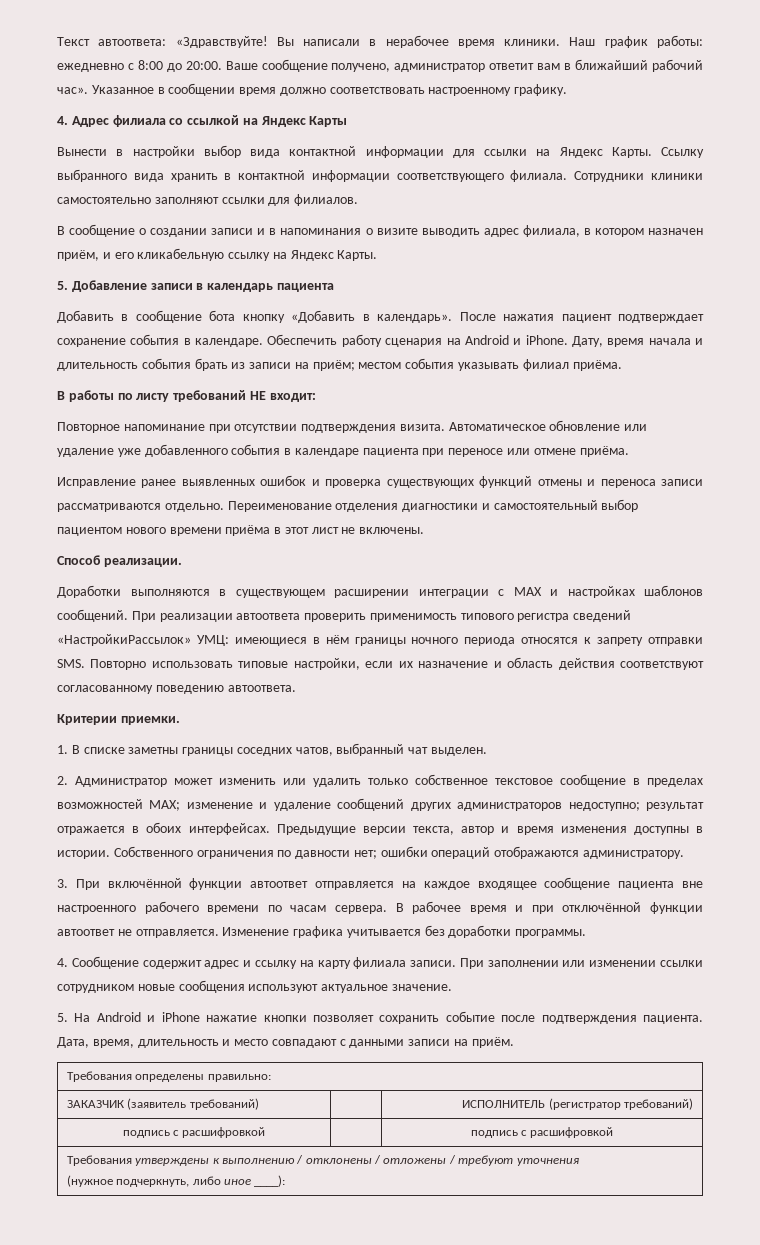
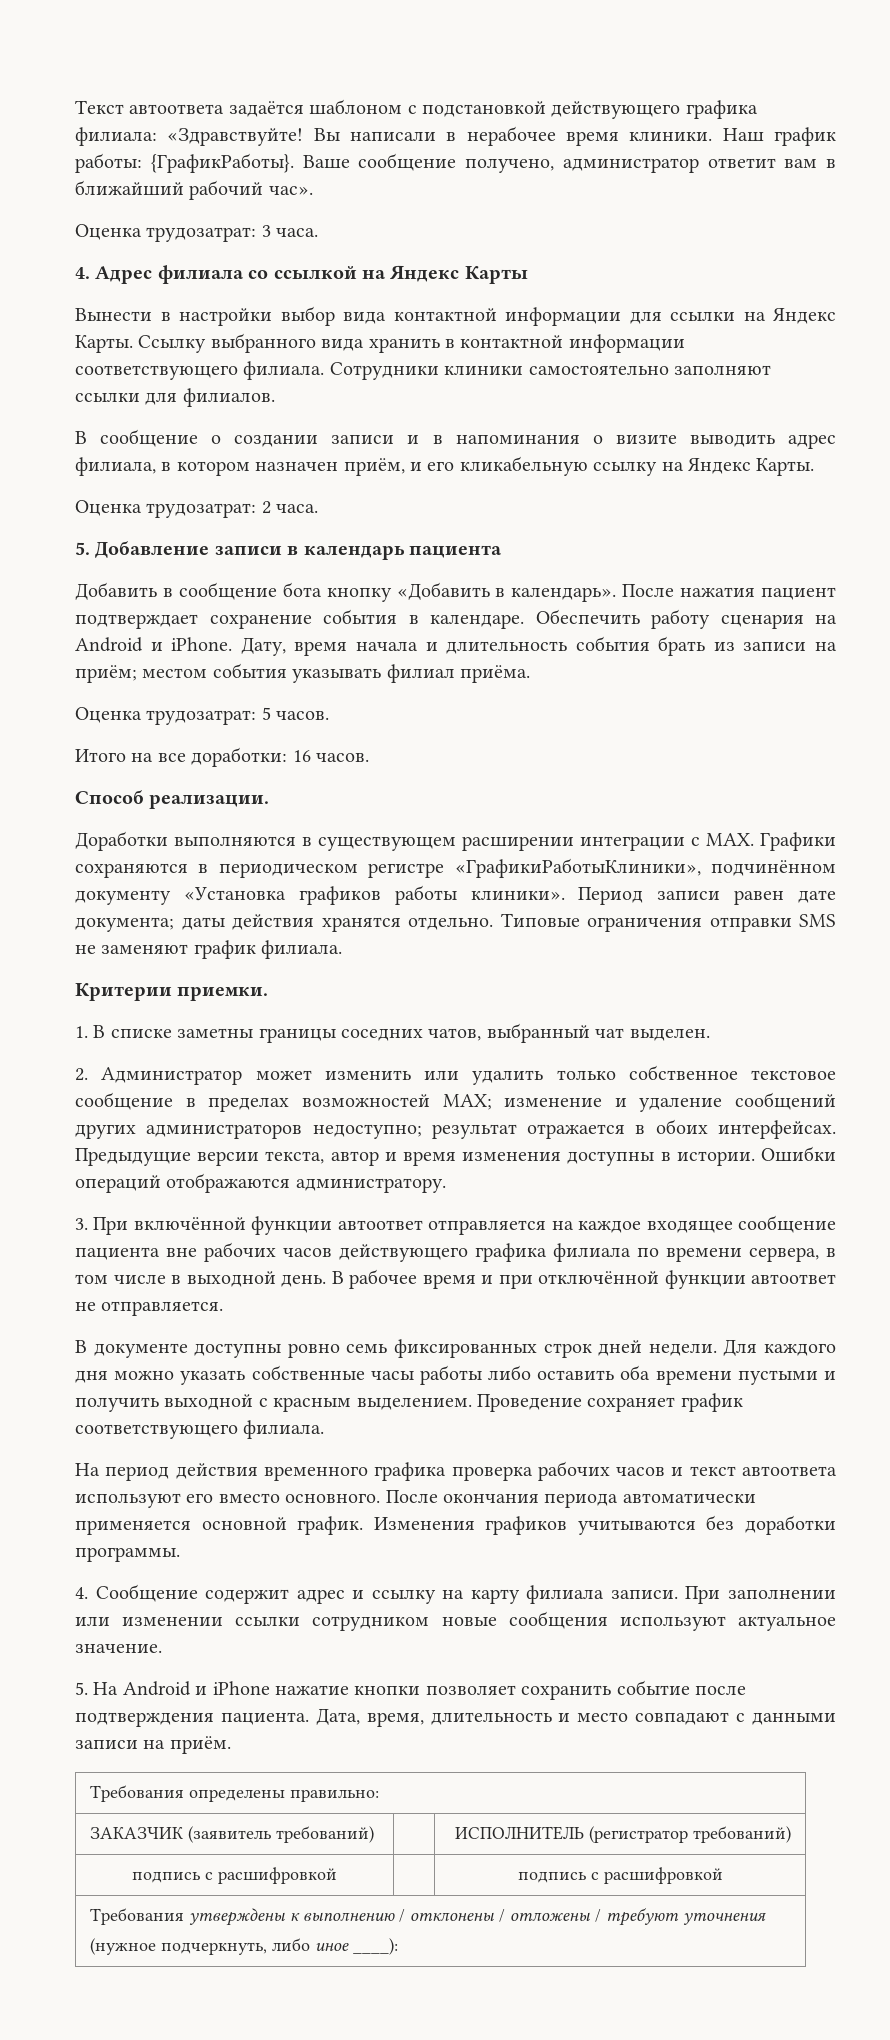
- Текст автоответа: «Здравствуйте!
+ Текст автоответа задаётся шаблоном с подстановкой действующего графика филиала: «Здравствуйте!
- Наш график работы: ежедневно с 8:00 до 20:00.
+ Наш график работы: {ГрафикРаботы}.
- Ваше сообщение получено, администратор ответит вам в ближайший рабочий час». Указанное в сообщении время должно соответствовать настроенному графику.
+ Ваше сообщение получено, администратор ответит вам в ближайший рабочий час».
+ Оценка трудозатрат: 3 часа.
+ Оценка трудозатрат: 2 часа.
- В работы по листу требований НЕ входит:
- Повторное напоминание при отсутствии подтверждения визита. Автоматическое обновление или удаление уже добавленного события в календаре пациента при переносе или отмене приёма.
- Исправление ранее выявленных ошибок и проверка существующих функций отмены и переноса записи рассматриваются отдельно. Переименование отделения диагностики и самостоятельный выбор пациентом нового времени приёма в этот лист не включены.
+ Оценка трудозатрат: 5 часов.
+ Итого на все доработки: 16 часов.
- Доработки выполняются в существующем расширении интеграции с MAX и настройках шаблонов сообщений. При реализации автоответа проверить применимость типового регистра сведений «НастройкиРассылок» УМЦ: имеющиеся в нём границы ночного периода относятся к запрету отправки SMS. Повторно использовать типовые настройки, если их назначение и область действия соответствуют согласованному поведению автоответа.
+ Доработки выполняются в существующем расширении интеграции с MAX. Графики сохраняются в периодическом регистре «ГрафикиРаботыКлиники», подчинённом документу «Установка графиков работы клиники». Период записи равен дате документа; даты действия хранятся отдельно. Типовые ограничения отправки SMS не заменяют график филиала.
- Собственного ограничения по давности нет; ошибки операций отображаются администратору.
+ Ошибки операций отображаются администратору.
- 3. При включённой функции автоответ отправляется на каждое входящее сообщение пациента вне настроенного рабочего времени по часам сервера.
+ 3. При включённой функции автоответ отправляется на каждое входящее сообщение пациента вне рабочих часов действующего графика филиала по времени сервера, в том числе в выходной день.
- В рабочее время и при отключённой функции автоответ не отправляется. Изменение графика учитывается без доработки программы.
+ В рабочее время и при отключённой функции автоответ не отправляется.
+ В документе доступны ровно семь фиксированных строк дней недели. Для каждого дня можно указать собственные часы работы либо оставить оба времени пустыми и получить выходной с красным выделением. Проведение сохраняет график соответствующего филиала.
+ На период действия временного графика проверка рабочих часов и текст автоответа используют его вместо основного. После окончания периода автоматически применяется основной график. Изменения графиков учитываются без доработки программы.

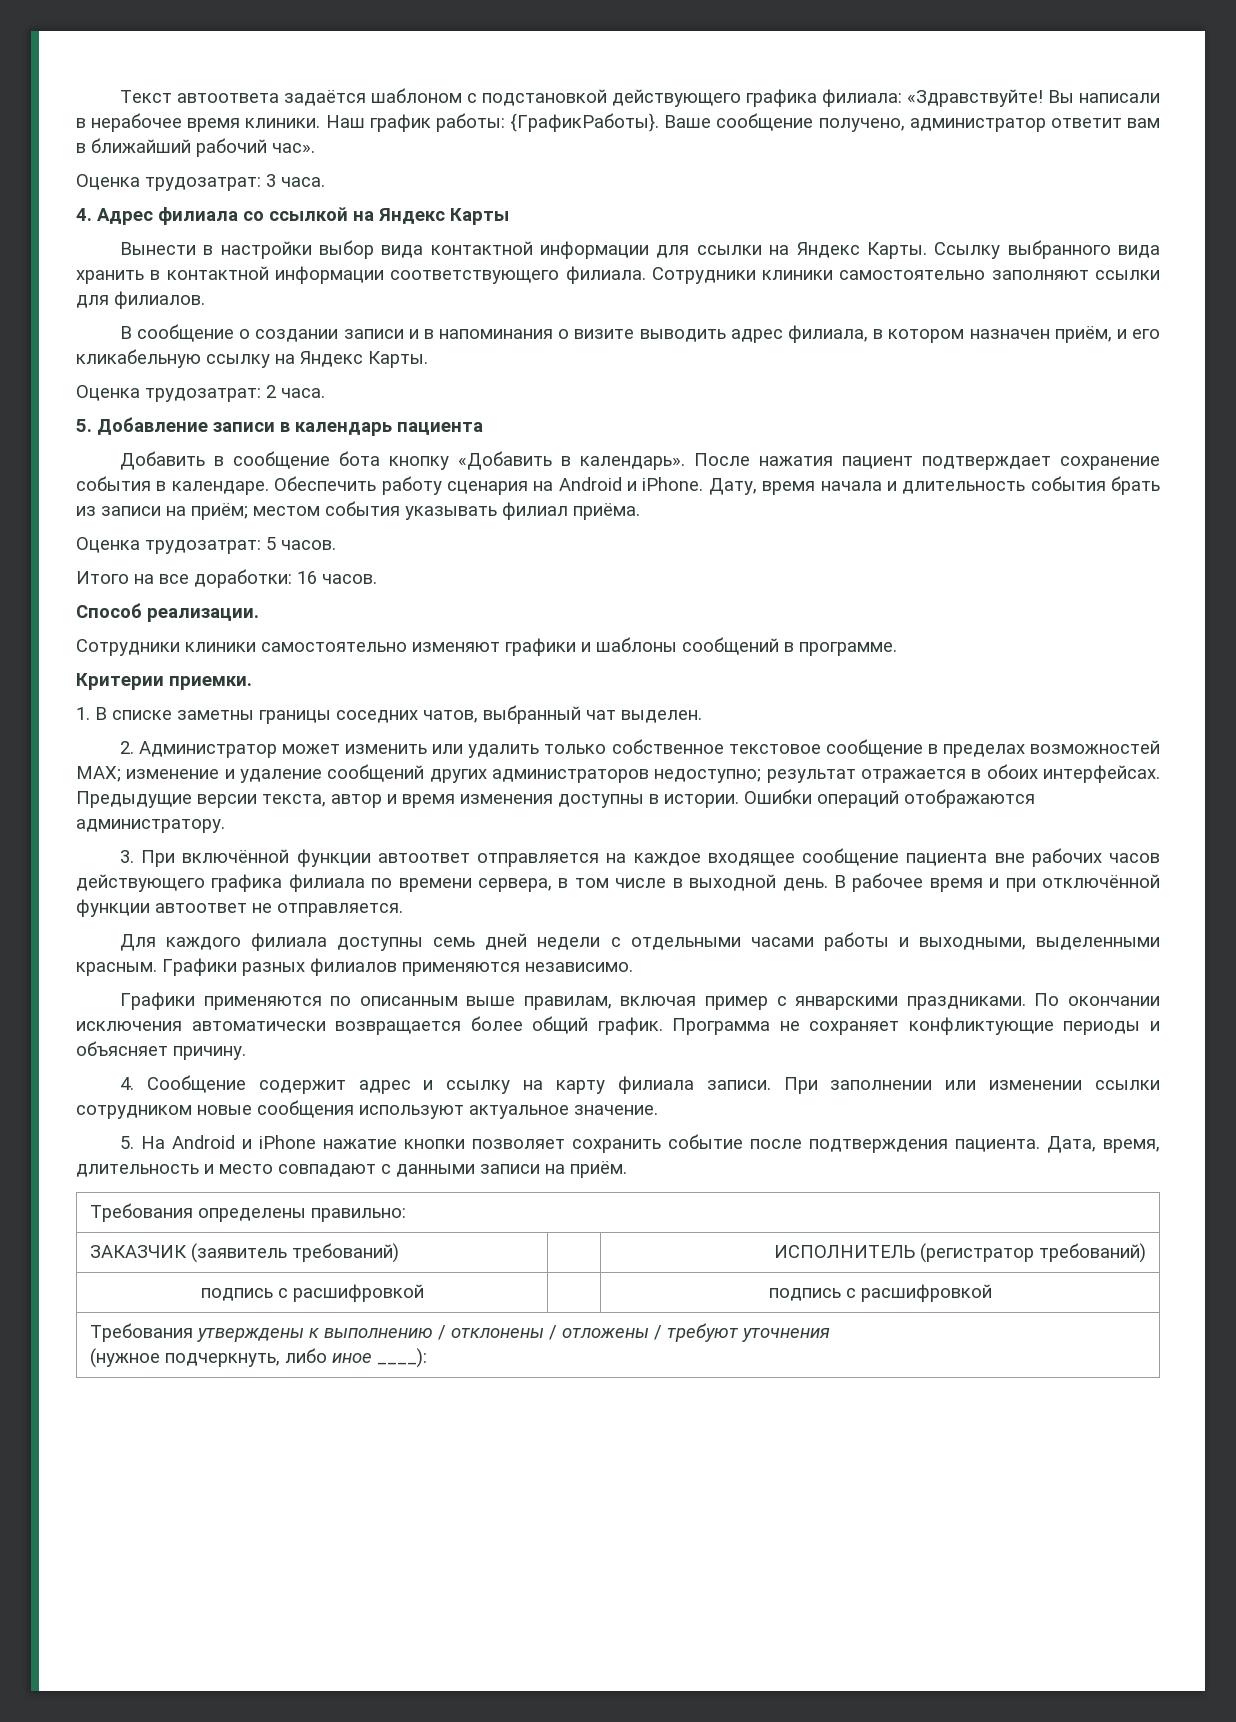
- Доработки выполняются в существующем расширении интеграции с MAX. Графики сохраняются в периодическом регистре «ГрафикиРаботыКлиники», подчинённом документу «Установка графиков работы клиники». Период записи равен дате документа; даты действия хранятся отдельно. Типовые ограничения отправки SMS не заменяют график филиала.
+ Сотрудники клиники самостоятельно изменяют графики и шаблоны сообщений в программе.
- В документе доступны ровно семь фиксированных строк дней недели. Для каждого дня можно указать собственные часы работы либо оставить оба времени пустыми и получить выходной с красным выделением. Проведение сохраняет график соответствующего филиала.
- На период действия временного графика проверка рабочих часов и текст автоответа используют его вместо основного. После окончания периода автоматически применяется основной график. Изменения графиков учитываются без доработки программы.
+ Для каждого филиала доступны семь дней недели с отдельными часами работы и выходными, выделенными красным. Графики разных филиалов применяются независимо.
+ Графики применяются по описанным выше правилам, включая пример с январскими праздниками. По окончании исключения автоматически возвращается более общий график. Программа не сохраняет конфликтующие периоды и объясняет причину.

